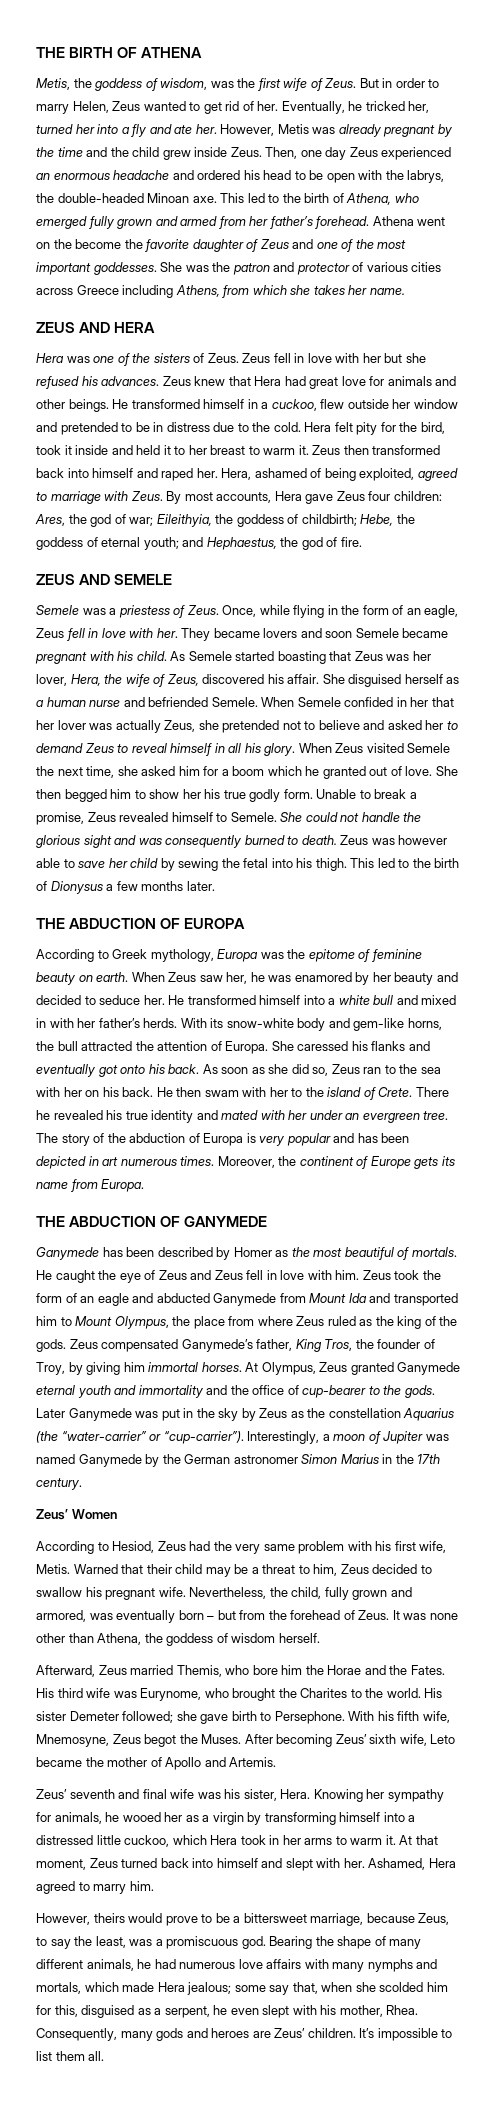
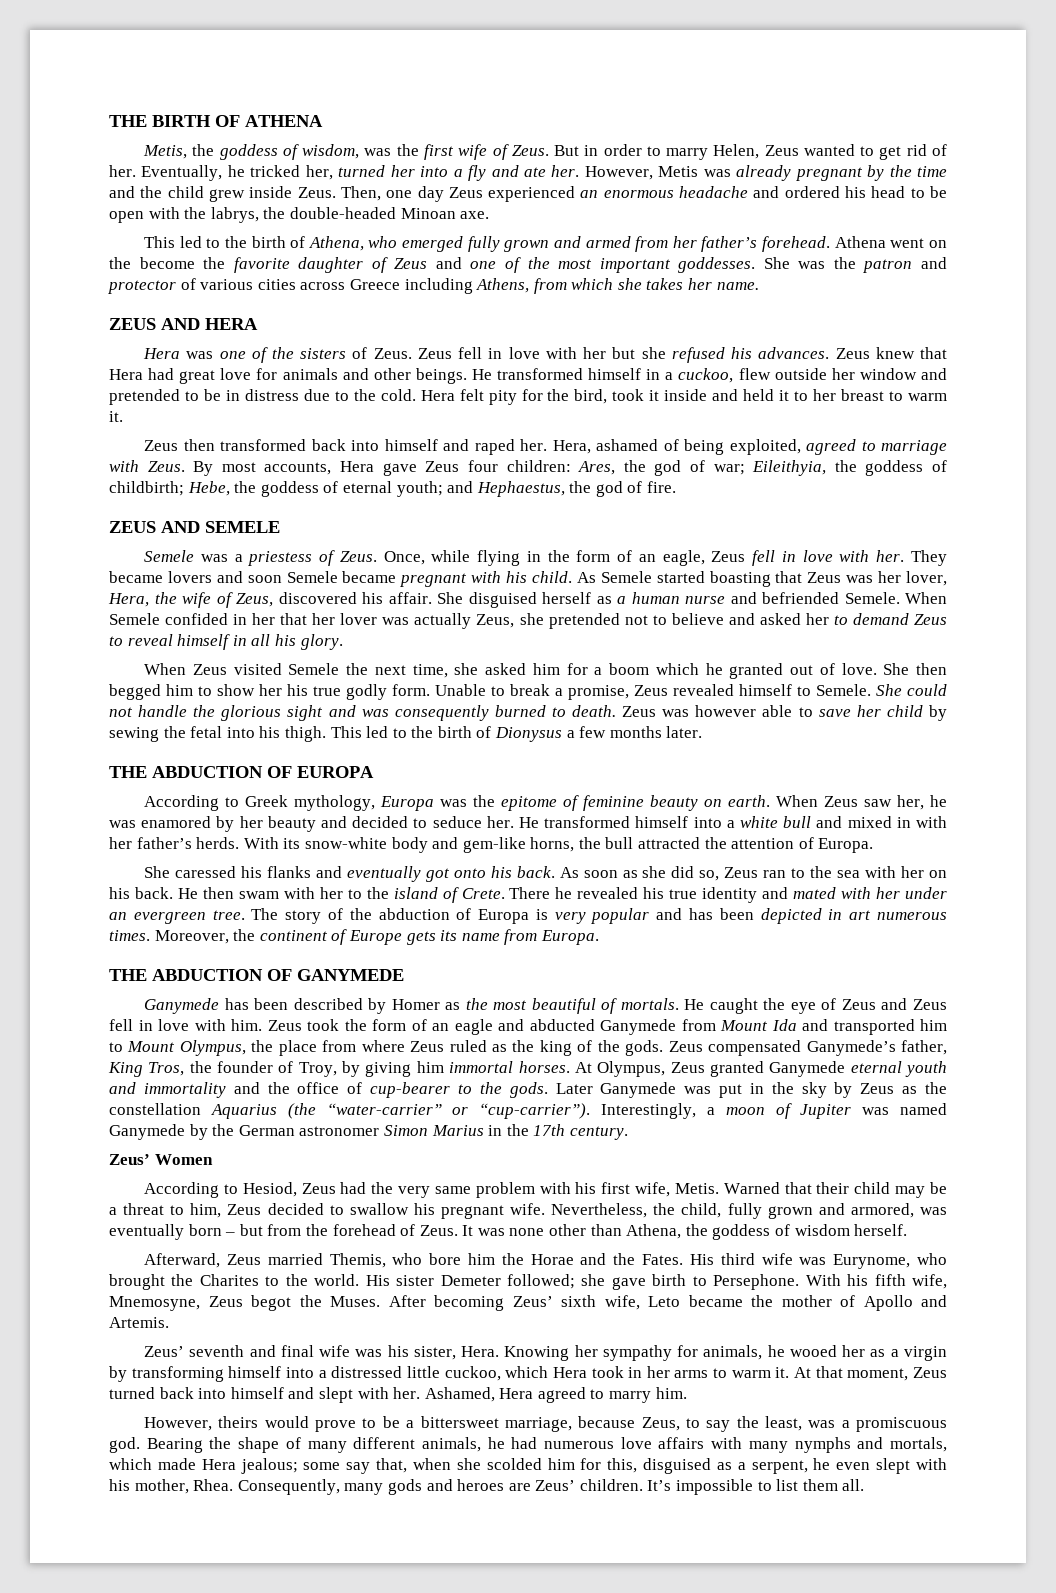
- Then, one day Zeus experienced an enormous headache and ordered his head to be open with the labrys, the double-headed Minoan axe. This led to the birth of Athena, who emerged fully grown and armed from her father’s forehead.
+ Then, one day Zeus experienced an enormous headache and ordered his head to be open with the labrys, the double-headed Minoan axe.
+ This led to the birth of Athena, who emerged fully grown and armed from her father’s forehead.
- Hera felt pity for the bird, took it inside and held it to her breast to warm it. Zeus then transformed back into himself and raped her.
+ Hera felt pity for the bird, took it inside and held it to her breast to warm it.
+ Zeus then transformed back into himself and raped her.
- When Semele confided in her that her lover was actually Zeus, she pretended not to believe and asked her to demand Zeus to reveal himself in all his glory. When Zeus visited Semele the next time, she asked him for a boom which he granted out of love.
+ When Semele confided in her that her lover was actually Zeus, she pretended not to believe and asked her to demand Zeus to reveal himself in all his glory.
+ When Zeus visited Semele the next time, she asked him for a boom which he granted out of love.
- With its snow-white body and gem-like horns, the bull attracted the attention of Europa. She caressed his flanks and eventually got onto his back.
+ With its snow-white body and gem-like horns, the bull attracted the attention of Europa.
+ She caressed his flanks and eventually got onto his back.

